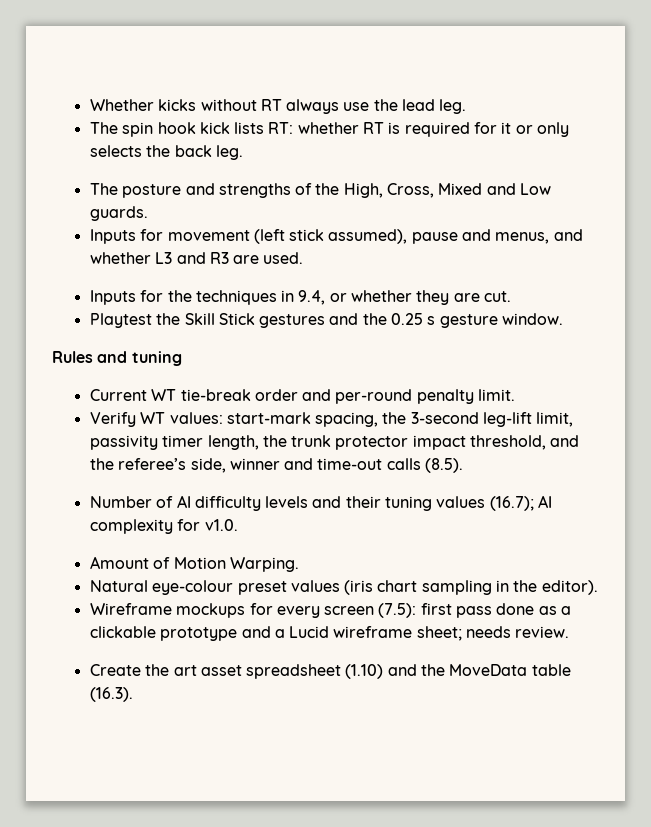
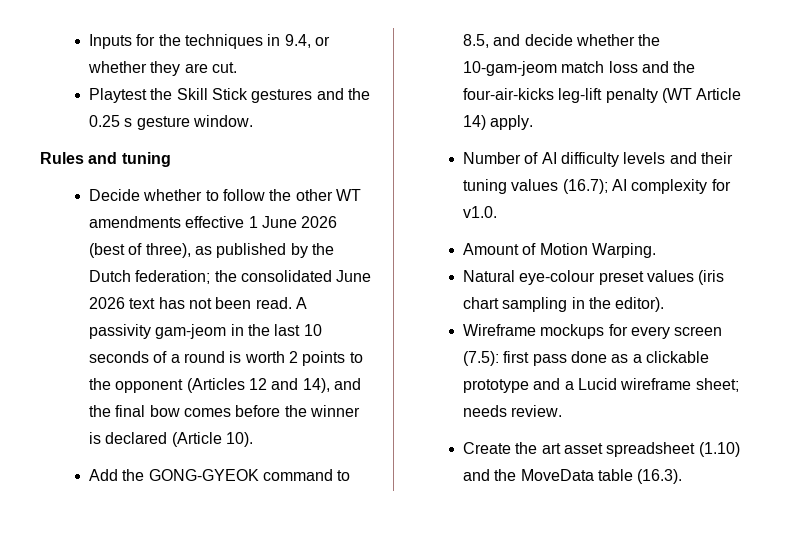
- Whether kicks without RT always use the lead leg.
- The spin hook kick lists RT: whether RT is required for it or only selects the back leg.
- The posture and strengths of the High, Cross, Mixed and Low guards.
- Inputs for movement (left stick assumed), pause and menus, and whether L3 and R3 are used.
- Current WT tie-break order and per-round penalty limit.
- Verify WT values: start-mark spacing, the 3-second leg-lift limit, passivity timer length, the trunk protector impact threshold, and the referee’s side, winner and time-out calls (8.5).
+ Decide whether to follow the other WT amendments effective 1 June 2026 (best of three), as published by the Dutch federation; the consolidated June 2026 text has not been read. A passivity gam-jeom in the last 10 seconds of a round is worth 2 points to the opponent (Articles 12 and 14), and the final bow comes before the winner is declared (Article 10).
+ Add the GONG-GYEOK command to 8.5, and decide whether the 10-gam-jeom match loss and the four-air-kicks leg-lift penalty (WT Article 14) apply.

